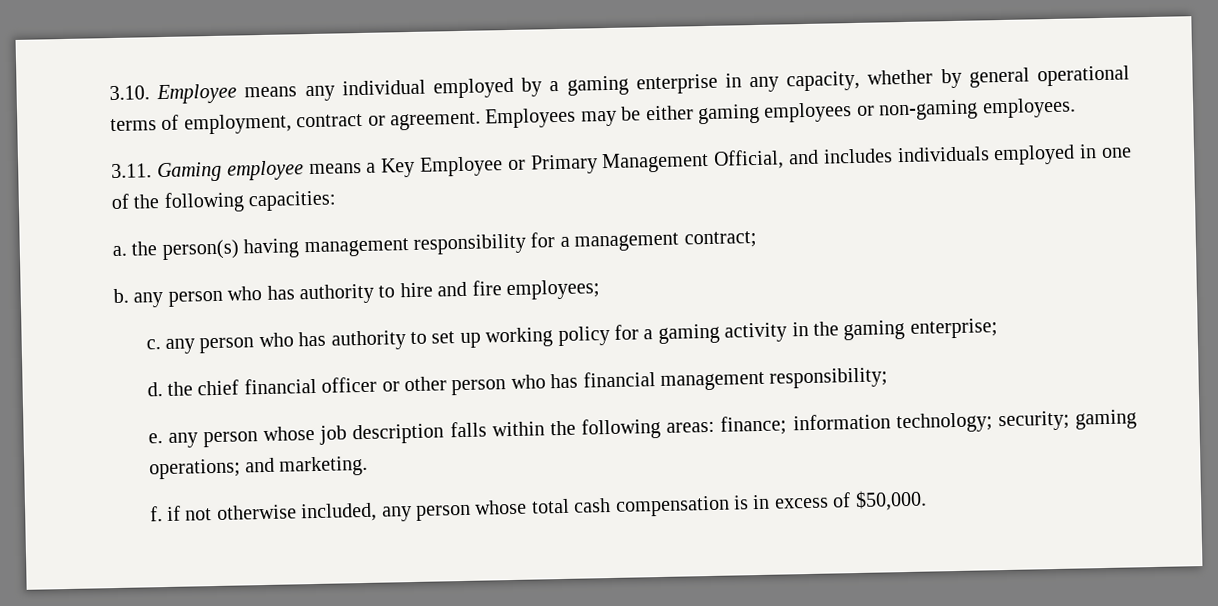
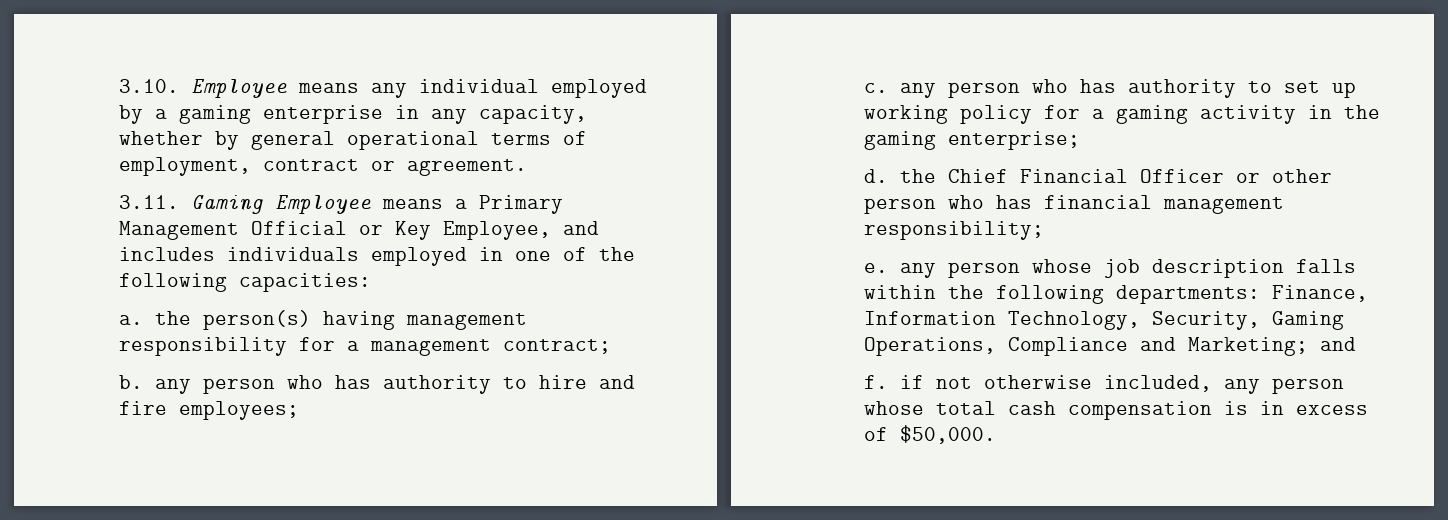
- Employees may be either gaming employees or non-gaming employees.
- 3.11. Gaming employee means a Key Employee or Primary Management Official, and includes individuals employed in one of the following capacities:
+ 3.11. Gaming Employee means a Primary Management Official or Key Employee, and includes individuals employed in one of the following capacities:
- d. the chief financial officer or other person who has financial management responsibility;
+ d. the Chief Financial Officer or other person who has financial management responsibility;
- e. any person whose job description falls within the following areas: finance; information technology; security; gaming operations; and marketing.
+ e. any person whose job description falls within the following departments: Finance, Information Technology, Security, Gaming Operations, Compliance and Marketing; and

